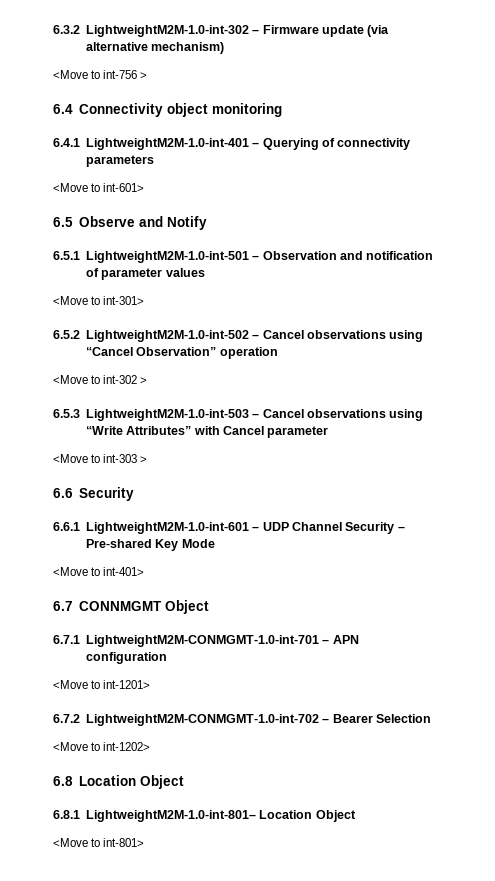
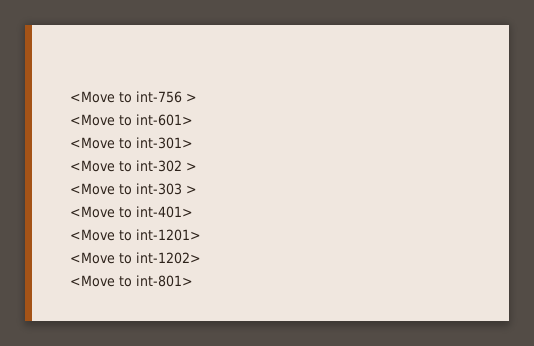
- 6.3.2 LightweightM2M-1.0-int-302 – Firmware update (via alternative mechanism)
  <Move to int-756 >
- 6.4 Connectivity object monitoring
- 6.4.1 LightweightM2M-1.0-int-401 – Querying of connectivity parameters
  <Move to int-601>
- 6.5 Observe and Notify
- 6.5.1 LightweightM2M-1.0-int-501 – Observation and notification of parameter values
  <Move to int-301>
- 6.5.2 LightweightM2M-1.0-int-502 – Cancel observations using “Cancel Observation” operation
  <Move to int-302 >
- 6.5.3 LightweightM2M-1.0-int-503 – Cancel observations using “Write Attributes” with Cancel parameter
  <Move to int-303 >
- 6.6 Security
- 6.6.1 LightweightM2M-1.0-int-601 – UDP Channel Security – Pre-shared Key Mode
  <Move to int-401>
- 6.7 CONNMGMT Object
- 6.7.1 LightweightM2M-CONMGMT-1.0-int-701 – APN configuration
  <Move to int-1201>
- 6.7.2 LightweightM2M-CONMGMT-1.0-int-702 – Bearer Selection
  <Move to int-1202>
- 6.8 Location Object
- 6.8.1 LightweightM2M-1.0-int-801– Location Object

